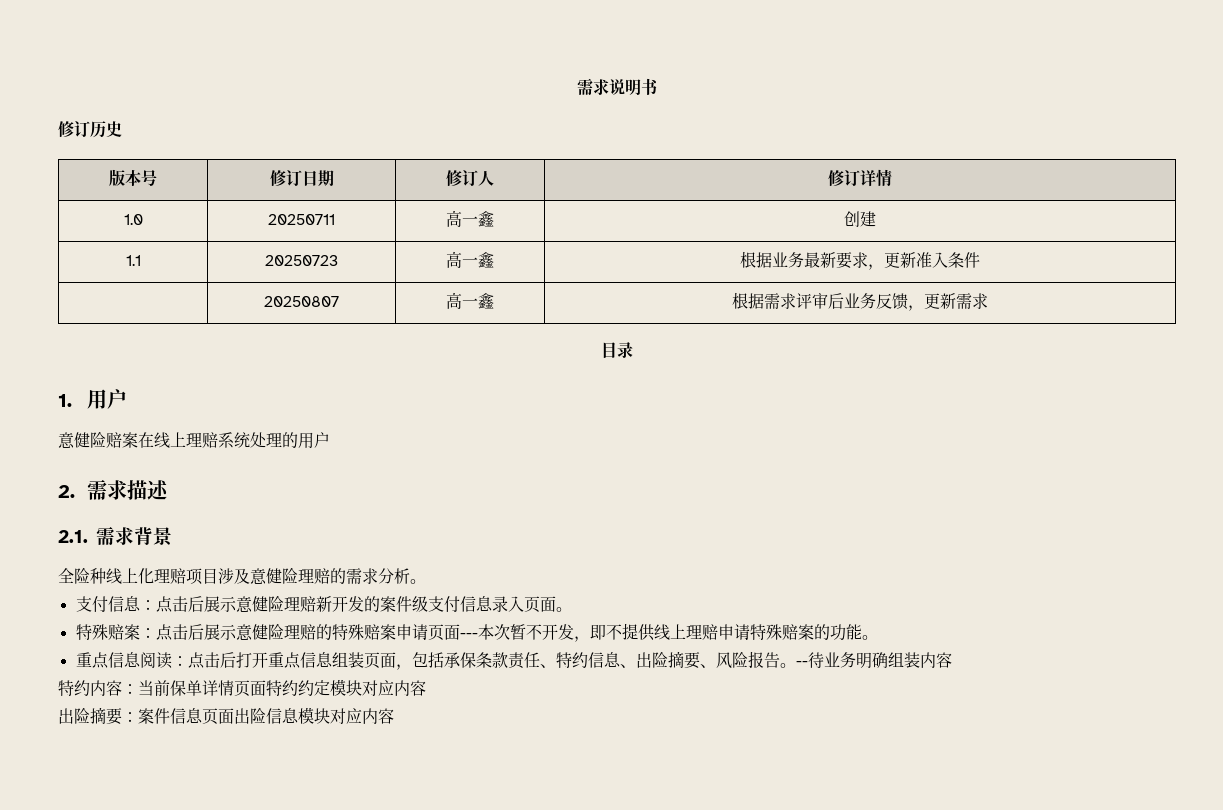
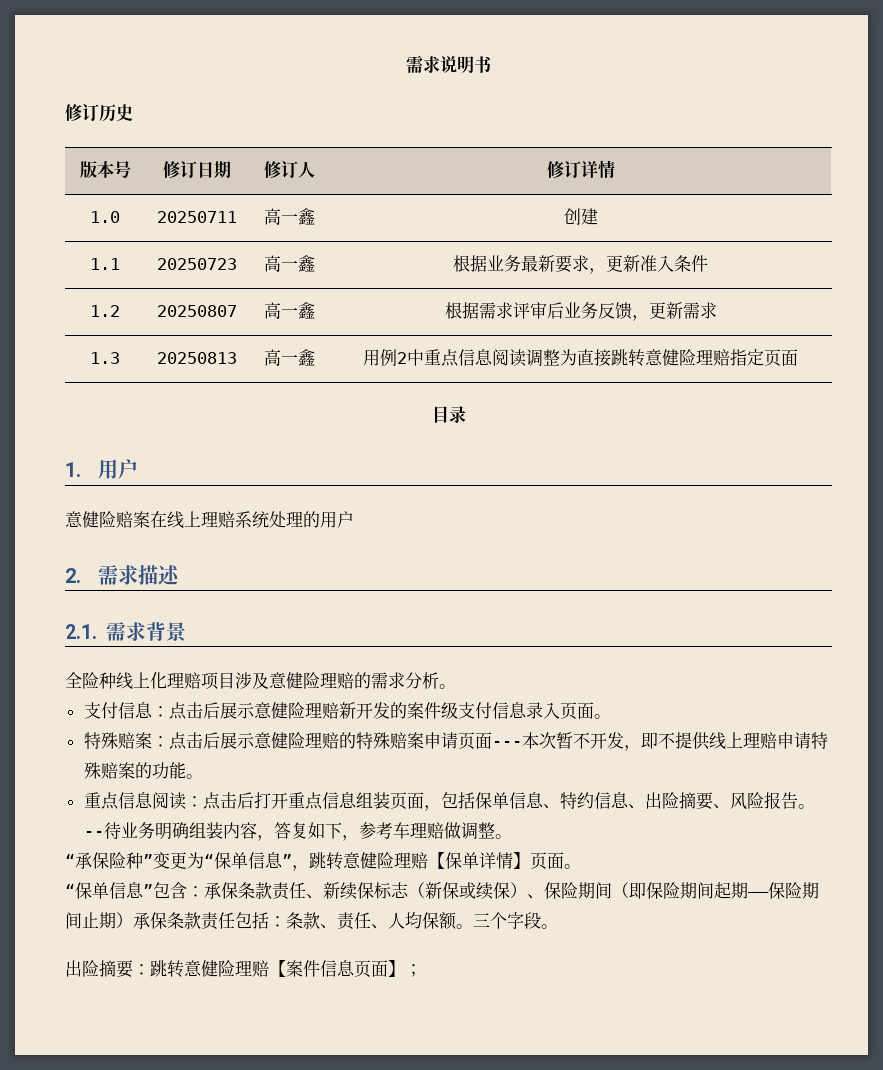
- | 20250807 | 高一鑫 | 根据需求评审后业务反馈，更新需求
+ 1.2 | 20250807 | 高一鑫 | 根据需求评审后业务反馈，更新需求
+ 1.3 | 20250813 | 高一鑫 | 用例2中重点信息阅读调整为直接跳转意健险理赔指定页面
- 重点信息阅读：点击后打开重点信息组装页面，包括承保条款责任、特约信息、出险摘要、风险报告。
+ 重点信息阅读：点击后打开重点信息组装页面，包括保单信息、特约信息、出险摘要、风险报告。
- --待业务明确组装内容
- 特约内容：当前保单详情页面特约约定模块对应内容
- 出险摘要：案件信息页面出险信息模块对应内容
+ --待业务明确组装内容，答复如下，参考车理赔做调整。
+ “承保险种”变更为“保单信息”，跳转意健险理赔【保单详情】页面。
+ “保单信息”包含：承保条款责任、新续保标志（新保或续保）、保险期间（即保险期间起期——保险期间止期）承保条款责任包括：条款、责任、人均保额。三个字段。
+ 出险摘要：跳转意健险理赔【案件信息页面】；

